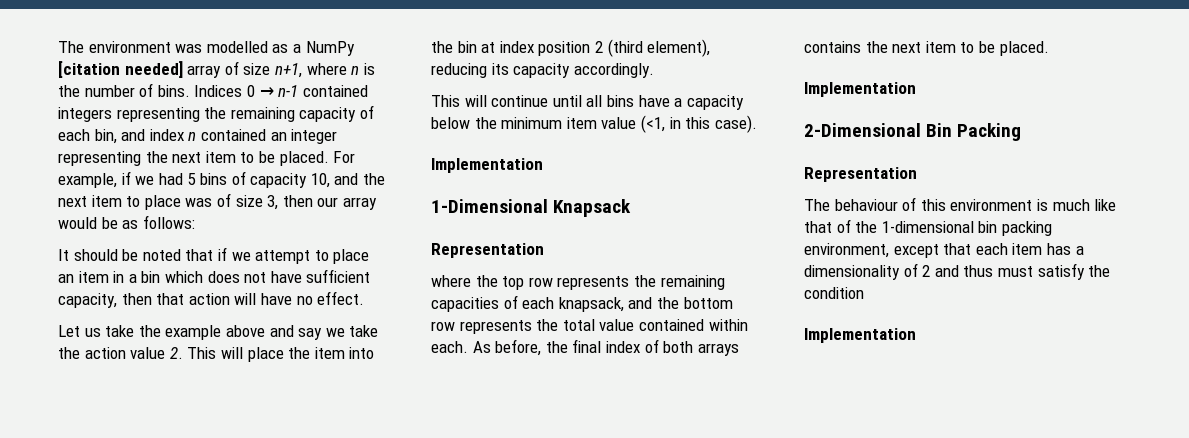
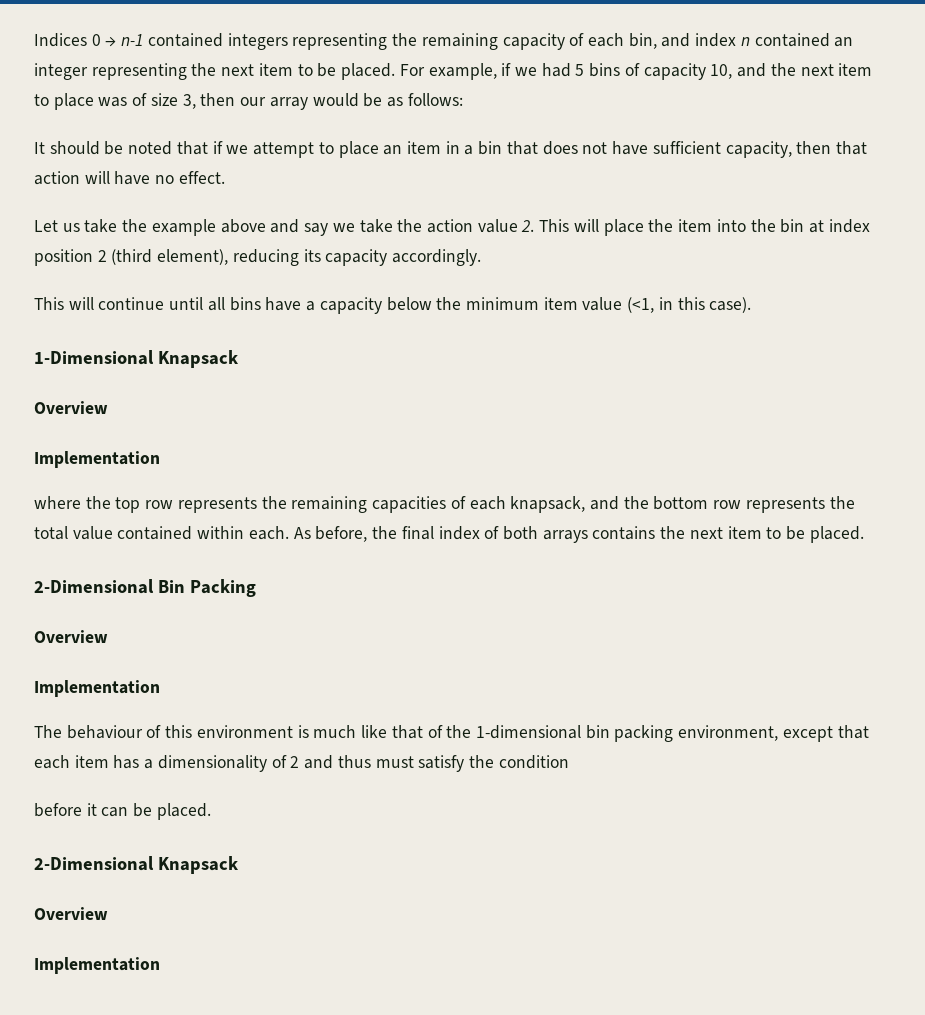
- The environment was modelled as a NumPy [citation needed] array of size n+1, where n is the number of bins.
- It should be noted that if we attempt to place an item in a bin which does not have sufficient capacity, then that action will have no effect.
+ It should be noted that if we attempt to place an item in a bin that does not have sufficient capacity, then that action will have no effect.
  This will continue until all bins have a capacity below the minimum item value (<1, in this case).
- Implementation
  1-Dimensional Knapsack
- Representation
+ Overview
+ Implementation
  As before, the final index of both arrays contains the next item to be placed.
- Implementation
  2-Dimensional Bin Packing
- Representation
+ Overview
+ Implementation
+ before it can be placed.
+ 2-Dimensional Knapsack
+ Overview

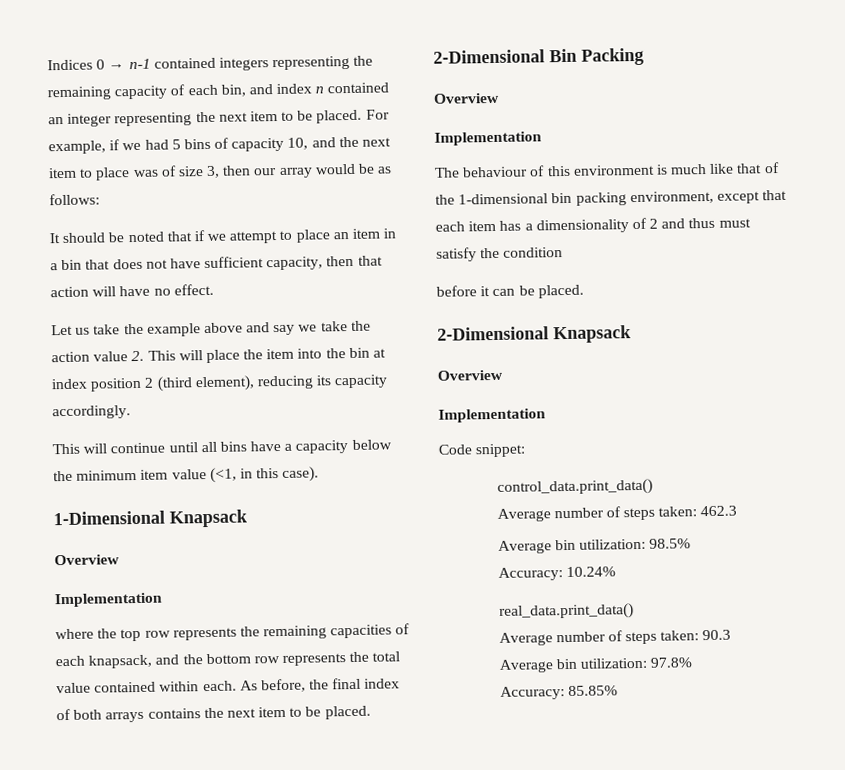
+ Code snippet:
+ control_data.print_data()
+ Average number of steps taken: 462.3
+ Average bin utilization: 98.5%
+ Accuracy: 10.24%
+ real_data.print_data()
+ Average number of steps taken: 90.3
+ Average bin utilization: 97.8%
+ Accuracy: 85.85%

